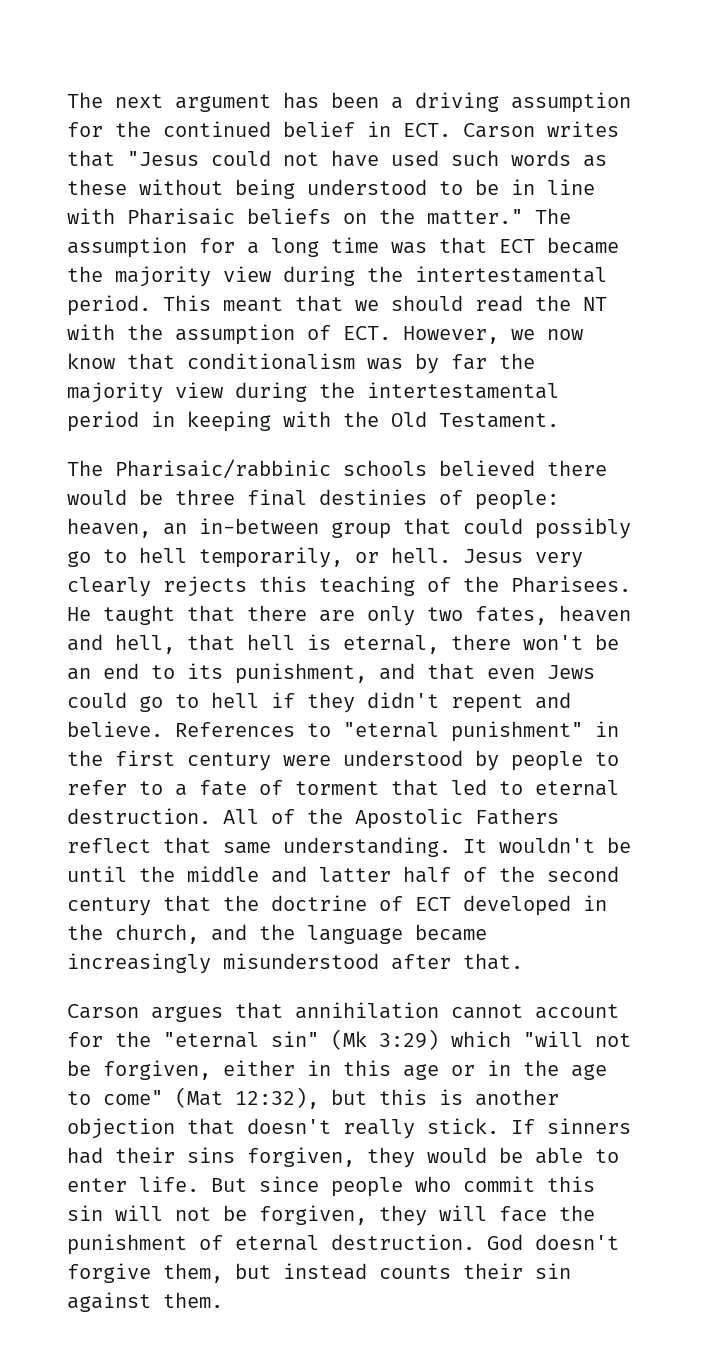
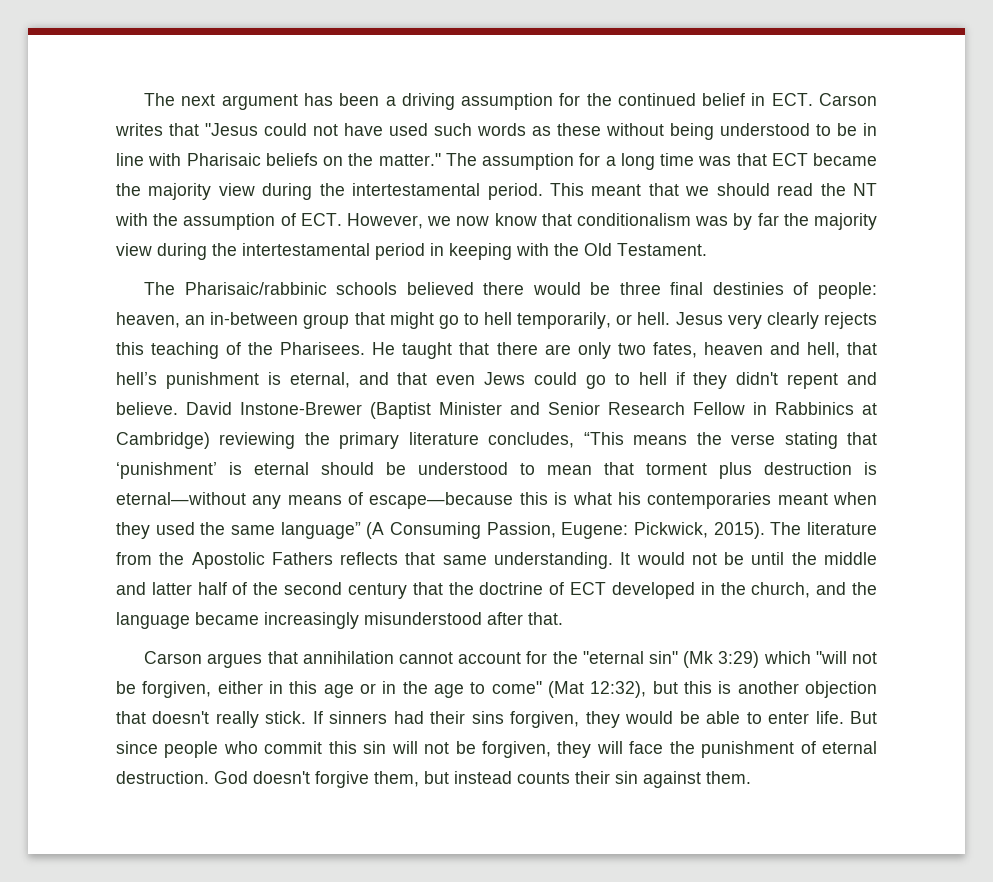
- The Pharisaic/rabbinic schools believed there would be three final destinies of people: heaven, an in-between group that could possibly go to hell temporarily, or hell.
+ The Pharisaic/rabbinic schools believed there would be three final destinies of people: heaven, an in-between group that might go to hell temporarily, or hell.
- He taught that there are only two fates, heaven and hell, that hell is eternal, there won't be an end to its punishment, and that even Jews could go to hell if they didn't repent and believe.
+ He taught that there are only two fates, heaven and hell, that hell’s punishment is eternal, and that even Jews could go to hell if they didn't repent and believe.
- References to "eternal punishment" in the first century were understood by people to refer to a fate of torment that led to eternal destruction. All of the Apostolic Fathers reflect that same understanding.
+ David Instone-Brewer (Baptist Minister and Senior Research Fellow in Rabbinics at Cambridge) reviewing the primary literature concludes, “This means the verse stating that ‘punishment’ is eternal should be understood to mean that torment plus destruction is eternal—without any means of escape—because this is what his contemporaries meant when they used the same language” (A Consuming Passion, Eugene: Pickwick, 2015). The literature from the Apostolic Fathers reflects that same understanding.
- It wouldn't be until the middle and latter half of the second century that the doctrine of ECT developed in the church, and the language became increasingly misunderstood after that.
+ It would not be until the middle and latter half of the second century that the doctrine of ECT developed in the church, and the language became increasingly misunderstood after that.

